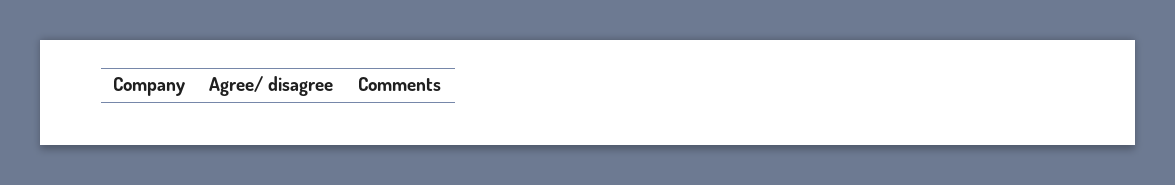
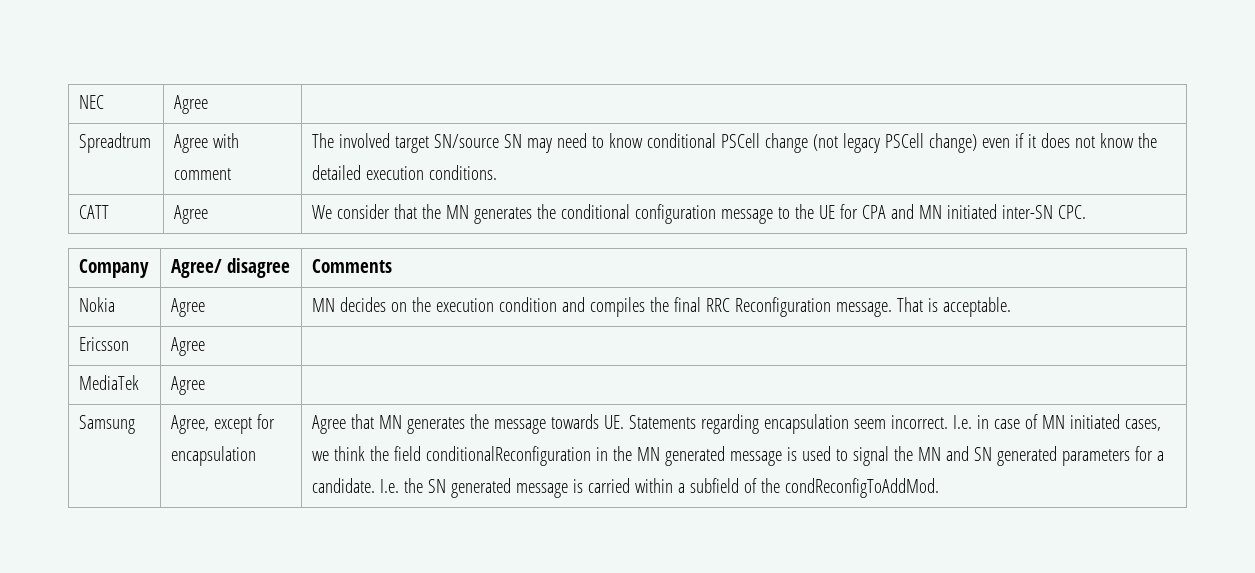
+ NEC | Agree |
+ Spreadtrum | Agree with comment | The involved target SN/source SN may need to know conditional PSCell change (not legacy PSCell change) even if it does not know the detailed execution conditions.
+ CATT | Agree | We consider that the MN generates the conditional configuration message to the UE for CPA and MN initiated inter-SN CPC.
  Company | Agree/ disagree | Comments
+ Nokia | Agree | MN decides on the execution condition and compiles the final RRC Reconfiguration message. That is acceptable.
+ Ericsson | Agree |
+ MediaTek | Agree |
+ Samsung | Agree, except for encapsulation | Agree that MN generates the message towards UE. Statements regarding encapsulation seem incorrect. I.e. in case of MN initiated cases, we think the field conditionalReconfiguration in the MN generated message is used to signal the MN and SN generated parameters for a candidate. I.e. the SN generated message is carried within a subfield of the condReconfigToAddMod.

